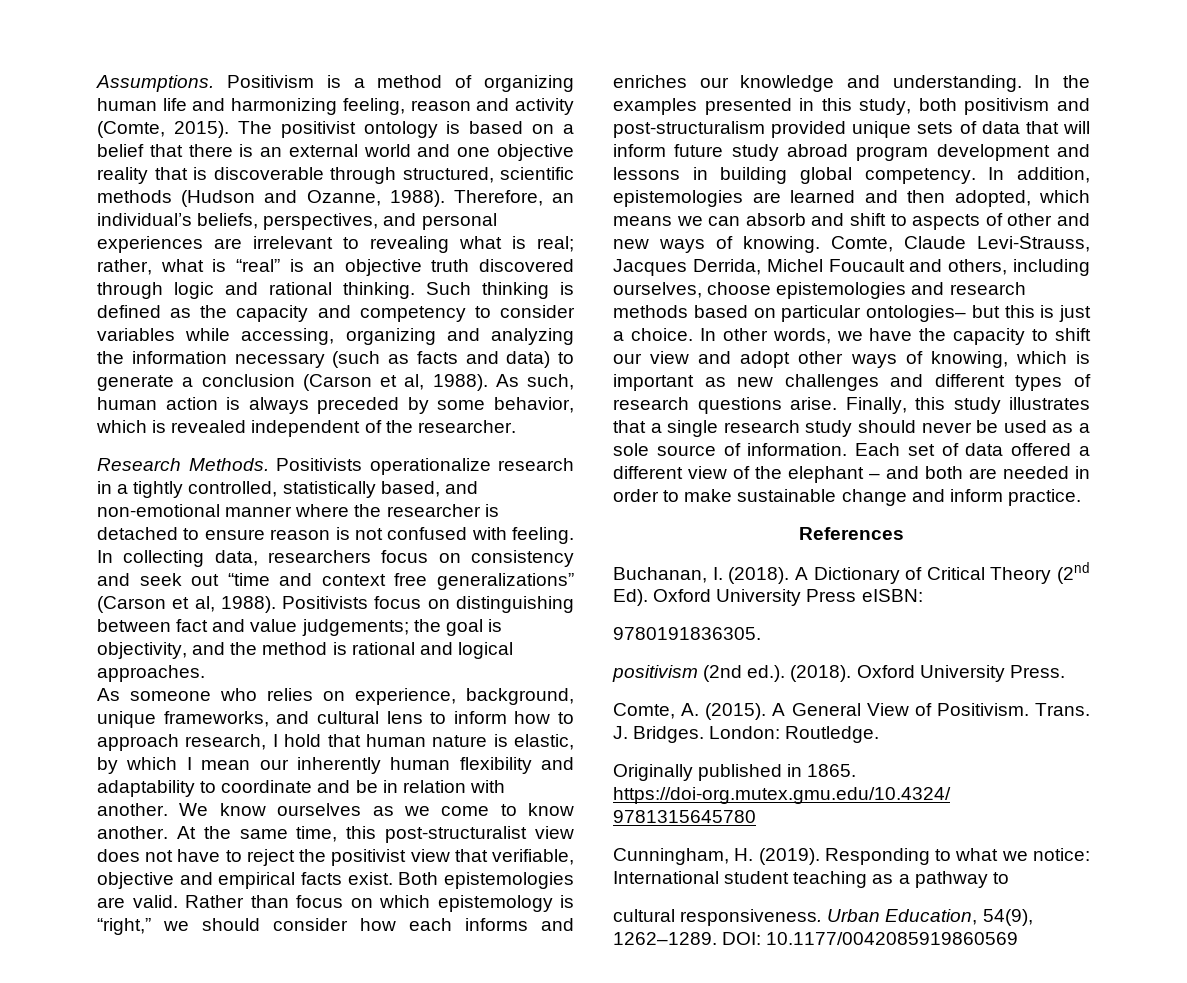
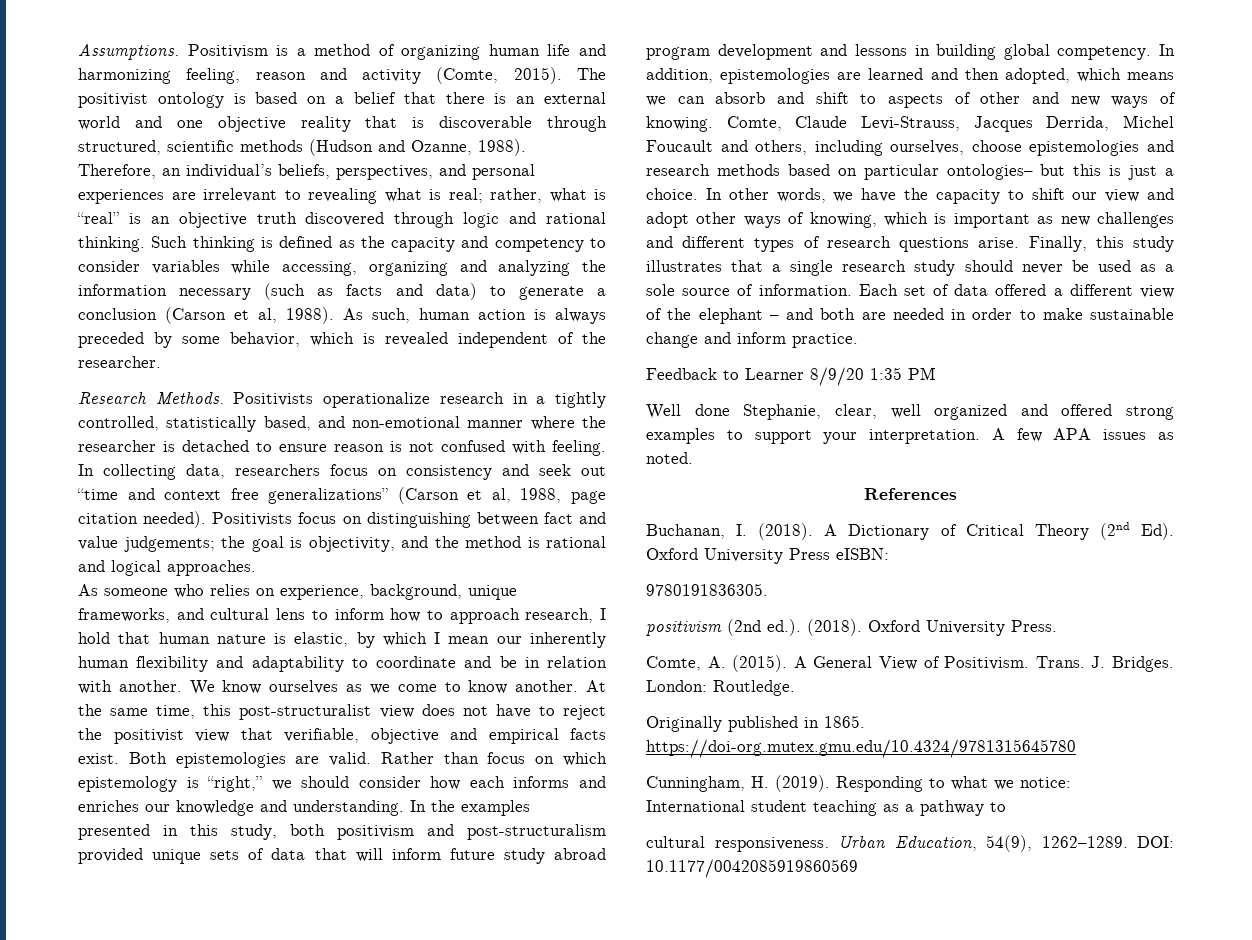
- In collecting data, researchers focus on consistency and seek out “time and context free generalizations” (Carson et al, 1988).
+ In collecting data, researchers focus on consistency and seek out “time and context free generalizations” (Carson et al, 1988, page citation needed).
+ Feedback to Learner 8/9/20 1:35 PM
+ Well done Stephanie, clear, well organized and offered strong examples to support your interpretation. A few APA issues as noted.

